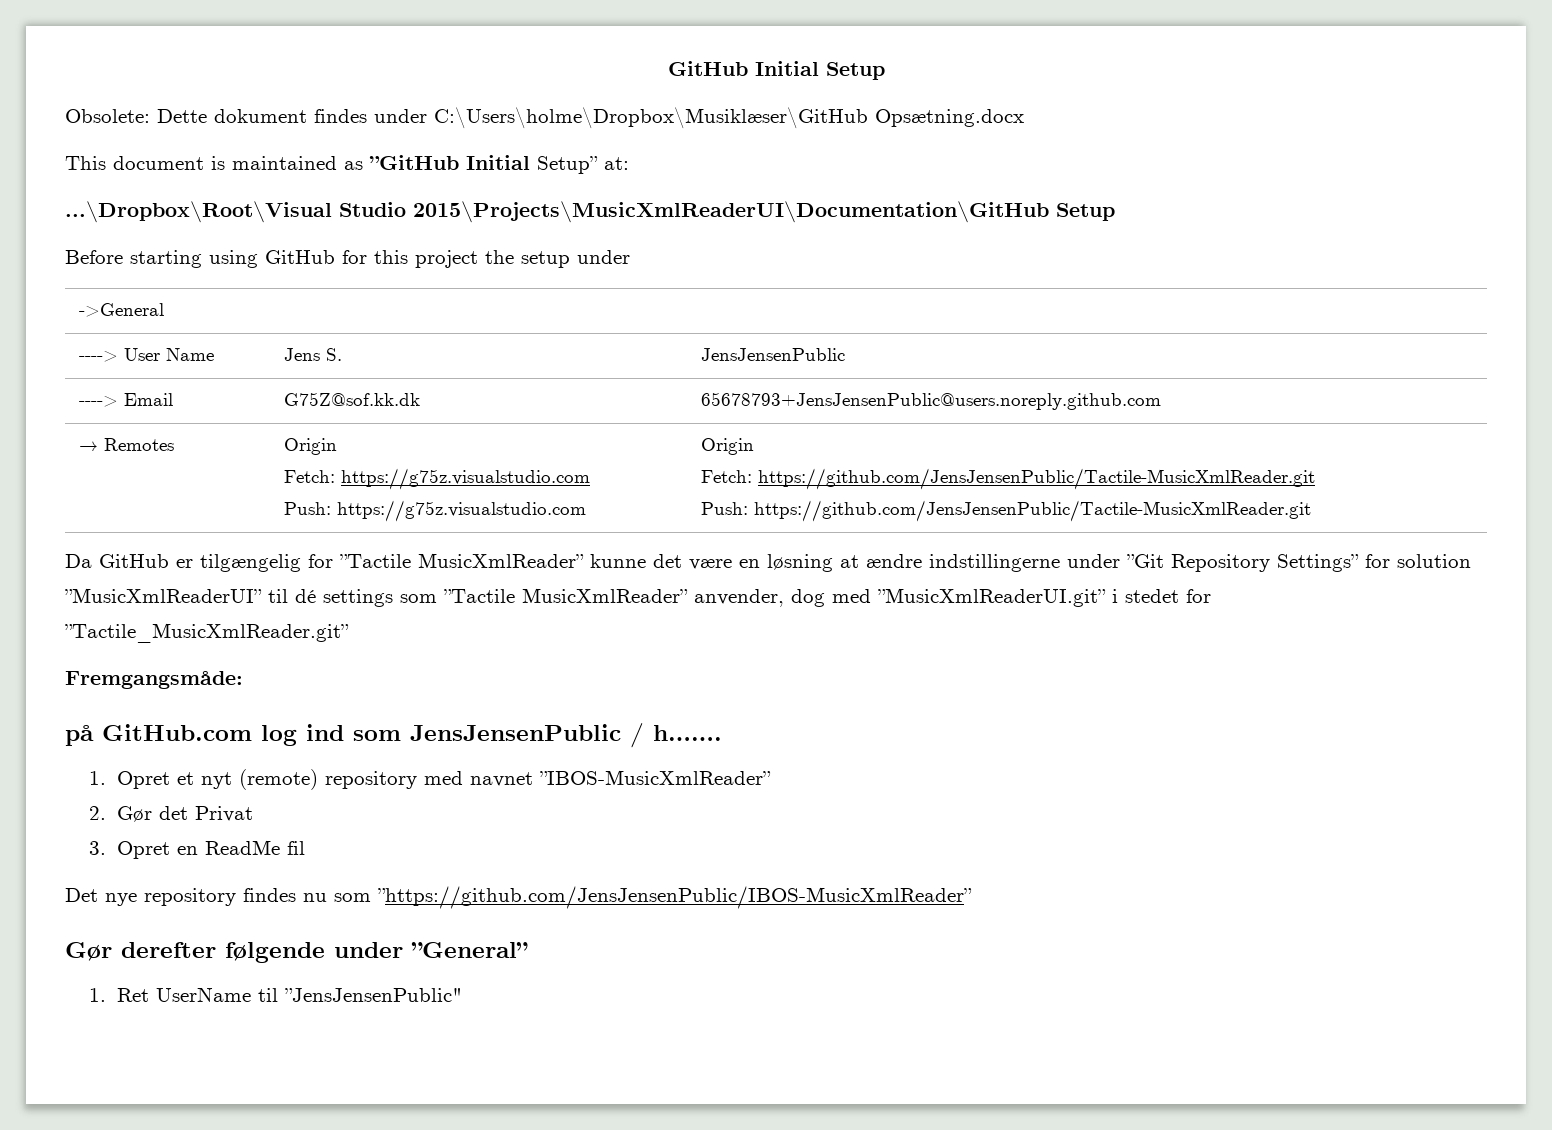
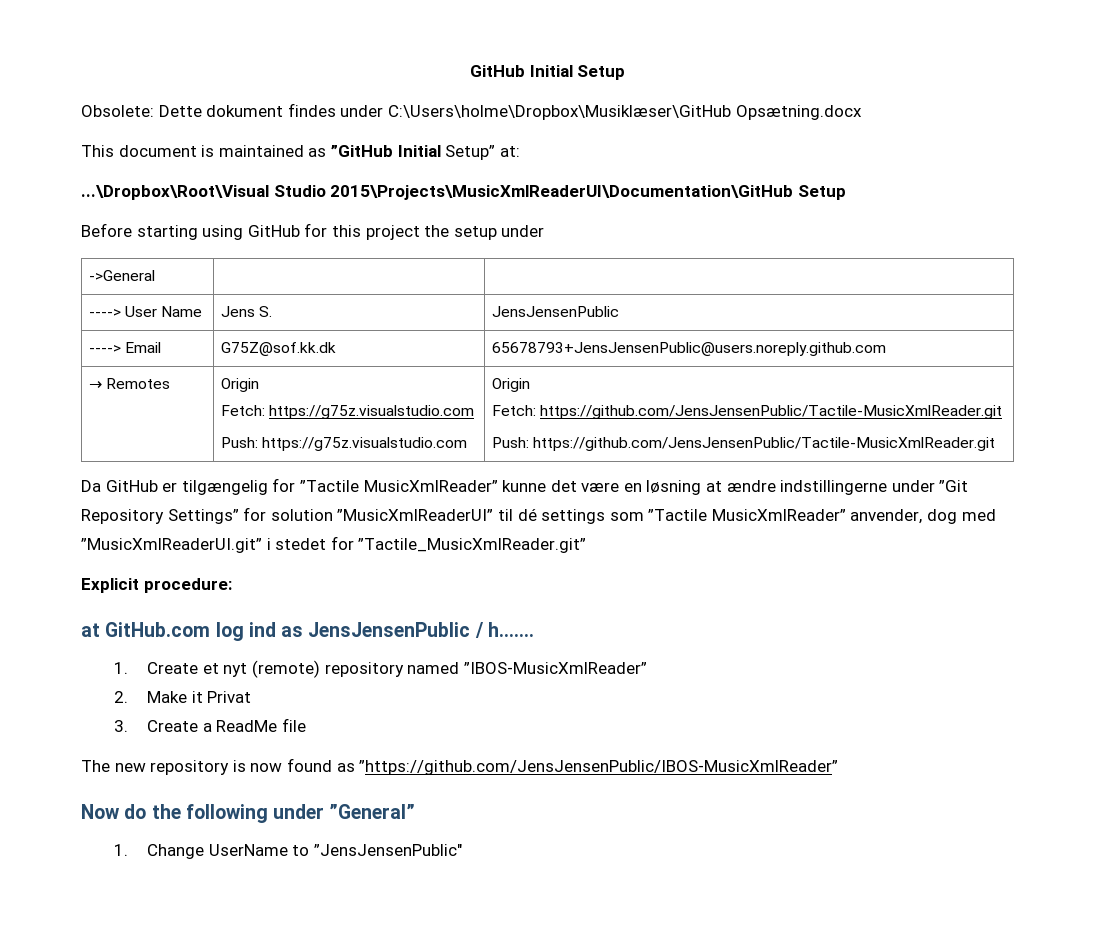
- Fremgangsmåde:
- på GitHub.com log ind som JensJensenPublic / h…….
+ Explicit procedure:
+ at GitHub.com log ind as JensJensenPublic / h…….
- 1. Opret et nyt (remote) repository med navnet ”IBOS-MusicXmlReader”
+ 1. Create et nyt (remote) repository named ”IBOS-MusicXmlReader”
- 2. Gør det Privat
+ 2. Make it Privat
- 3. Opret en ReadMe fil
- Det nye repository findes nu som ”https://github.com/JensJensenPublic/IBOS-MusicXmlReader”
- Gør derefter følgende under ”General”
+ 3. Create a ReadMe file
+ The new repository is now found as ”https://github.com/JensJensenPublic/IBOS-MusicXmlReader”
+ Now do the following under ”General”
- 1. Ret UserName til ”JensJensenPublic"
+ 1. Change UserName to ”JensJensenPublic"

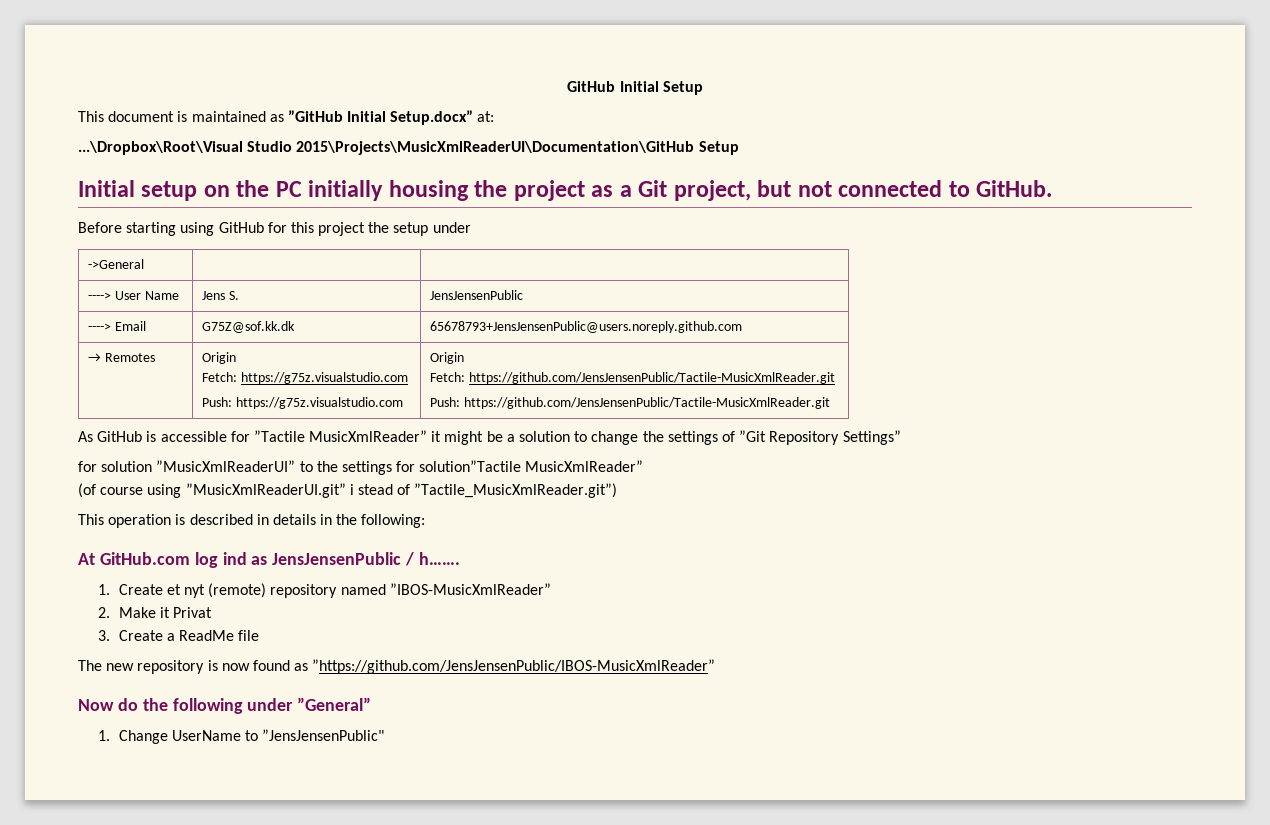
- Obsolete: Dette dokument findes under C:\Users\holme\Dropbox\Musiklæser\GitHub Opsætning.docx
- This document is maintained as ”GitHub Initial Setup” at:
+ This document is maintained as ”GitHub Initial Setup.docx” at:
+ Initial setup on the PC initially housing the project as a Git project, but not connected to GitHub.
- Da GitHub er tilgængelig for ”Tactile MusicXmlReader” kunne det være en løsning at ændre indstillingerne under ”Git Repository Settings” for solution ”MusicXmlReaderUI” til dé settings som ”Tactile MusicXmlReader” anvender, dog med ”MusicXmlReaderUI.git” i stedet for ”Tactile_MusicXmlReader.git”
- Explicit procedure:
- at GitHub.com log ind as JensJensenPublic / h…….
+ As GitHub is accessible for ”Tactile MusicXmlReader” it might be a solution to change the settings of ”Git Repository Settings”
+ for solution ”MusicXmlReaderUI” to the settings for solution”Tactile MusicXmlReader”
+ (of course using ”MusicXmlReaderUI.git” i stead of ”Tactile_MusicXmlReader.git”)
+ This operation is described in details in the following:
+ At GitHub.com log ind as JensJensenPublic / h…….

